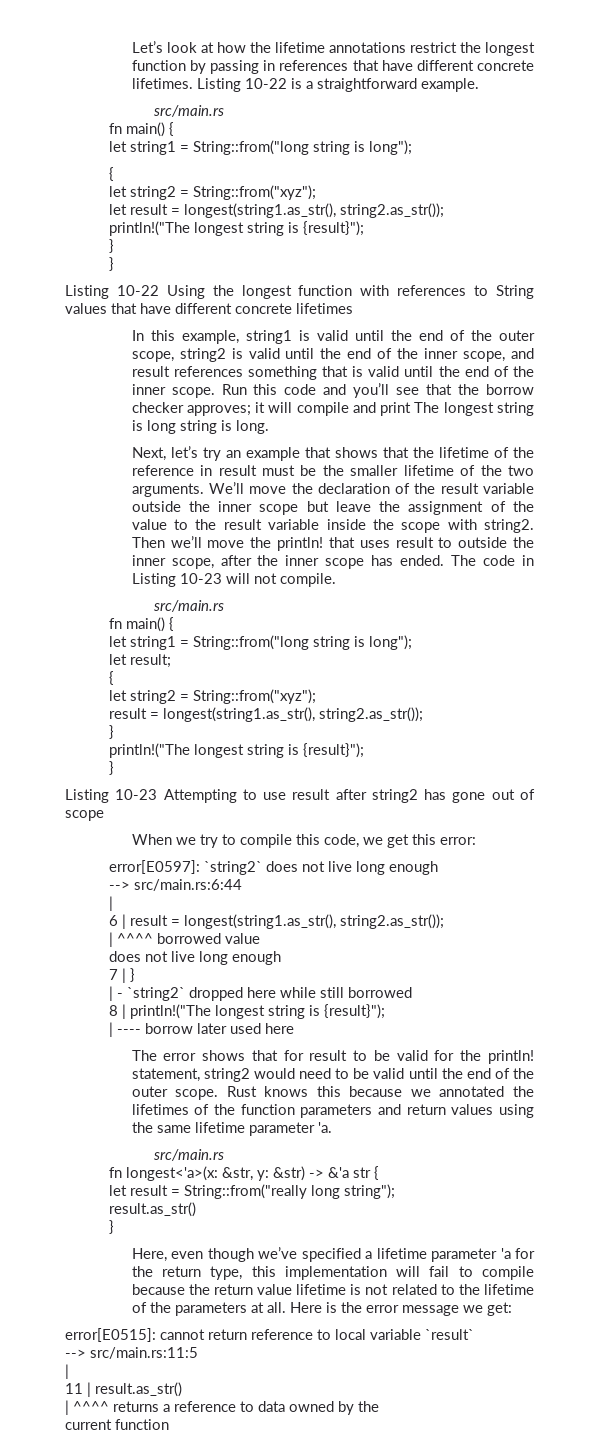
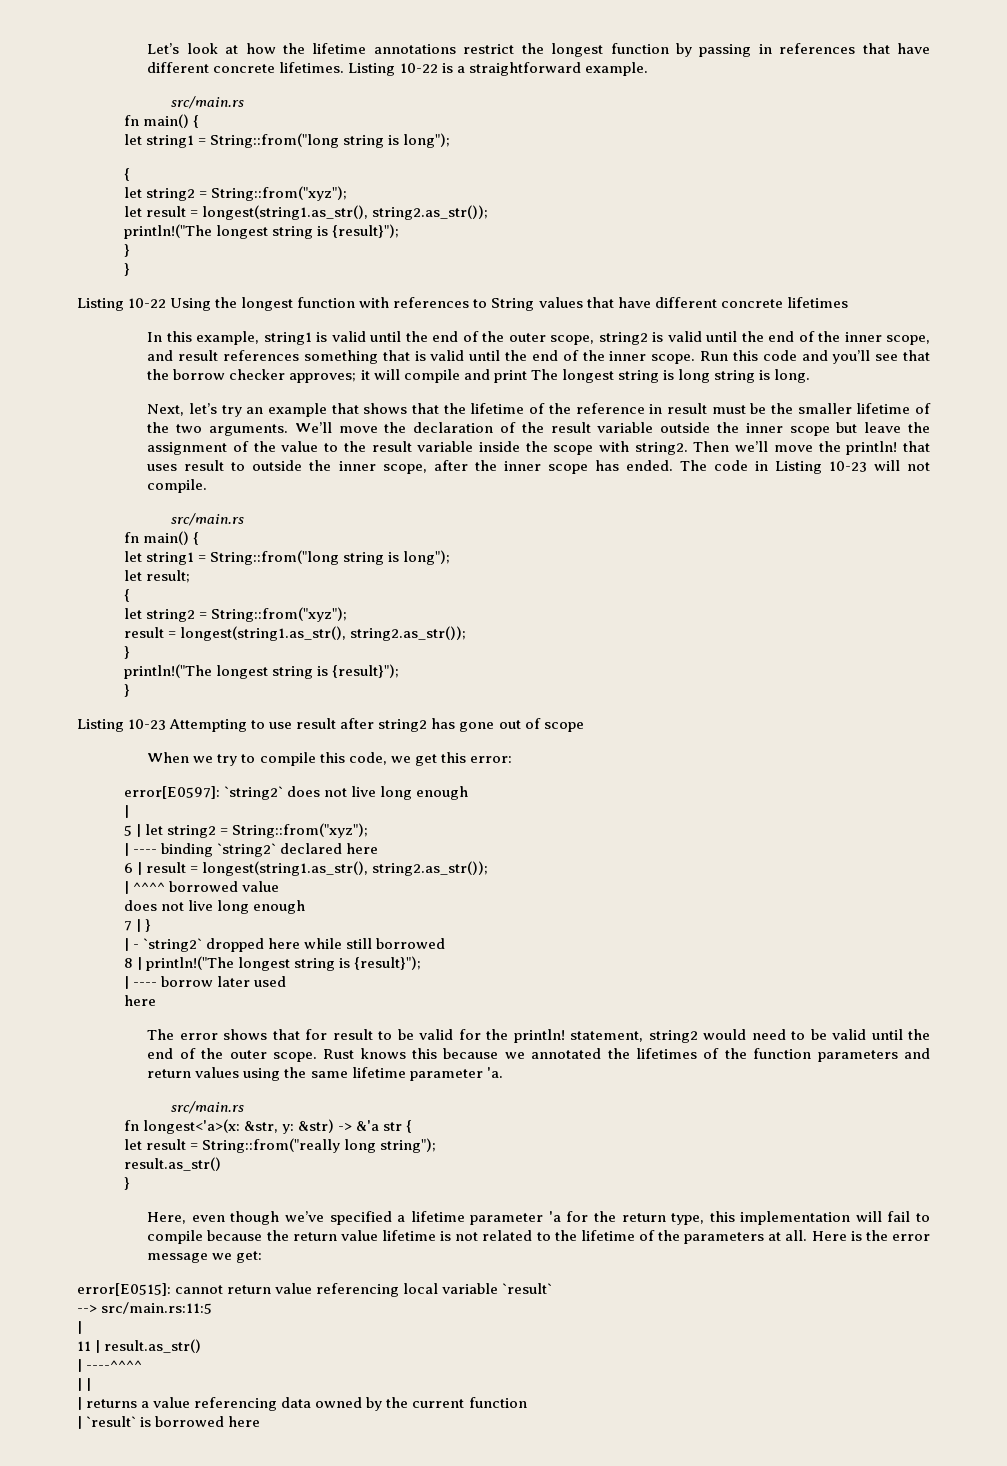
  error[E0597]: `string2` does not live long enough
- --> src/main.rs:6:44
  |
+ 5 | let string2 = String::from("xyz");
+ | ---- binding `string2` declared here
- | ---- borrow later used here
+ | ---- borrow later used
+ here
- error[E0515]: cannot return reference to local variable `result`
+ error[E0515]: cannot return value referencing local variable `result`
- | ^^^^ returns a reference to data owned by the
- current function
+ | ----^^^^
+ | |
+ | returns a value referencing data owned by the current function
+ | `result` is borrowed here

